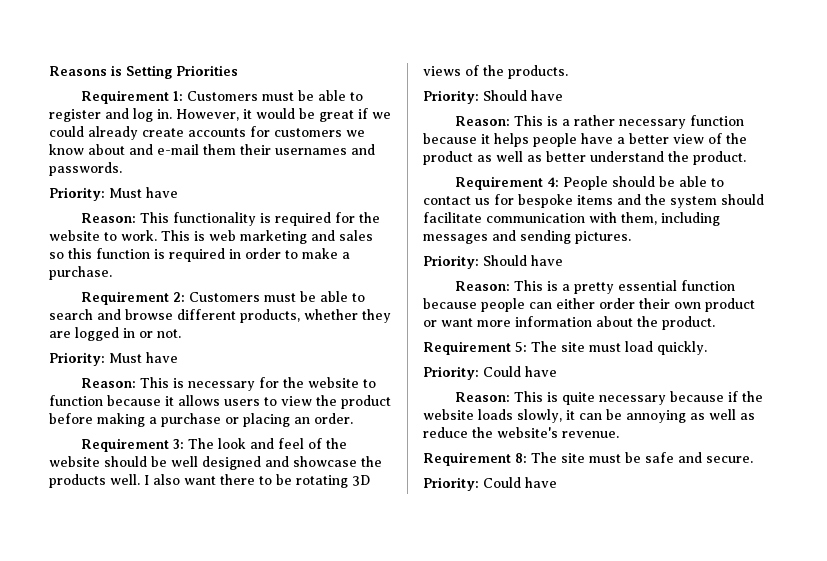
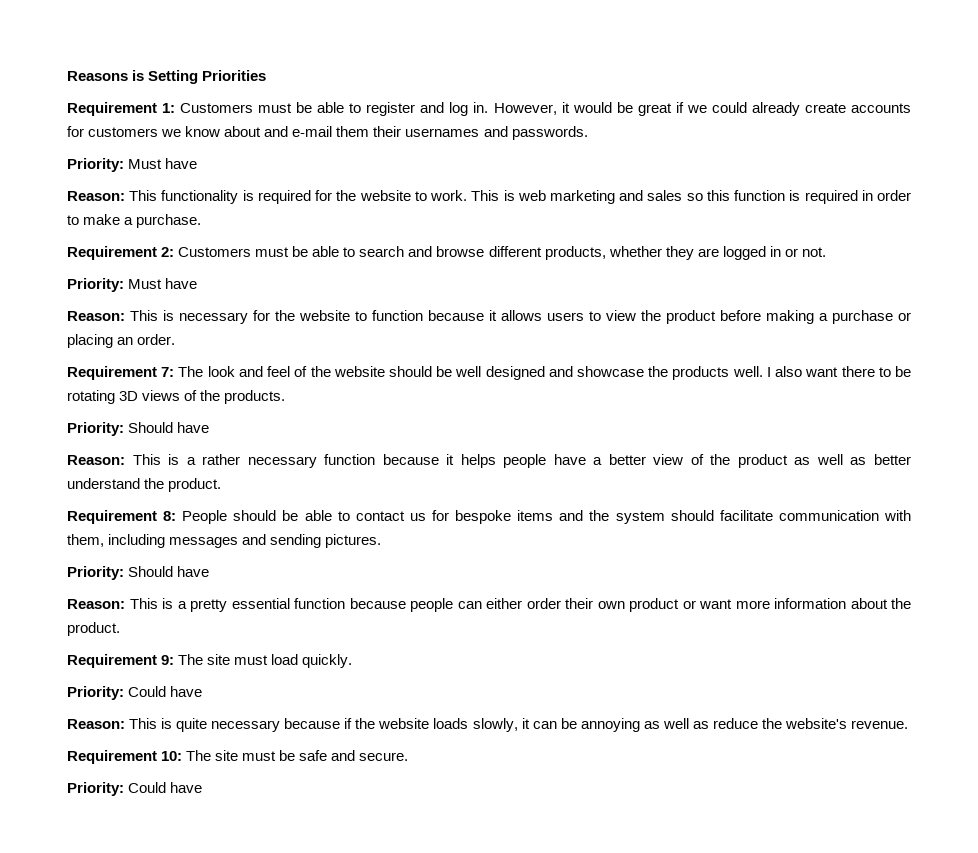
- Requirement 3: The look and feel of the website should be well designed and showcase the products well.
+ Requirement 7: The look and feel of the website should be well designed and showcase the products well.
- Requirement 4: People should be able to contact us for bespoke items and the system should facilitate communication with them, including messages and sending pictures.
+ Requirement 8: People should be able to contact us for bespoke items and the system should facilitate communication with them, including messages and sending pictures.
- Requirement 5: The site must load quickly.
+ Requirement 9: The site must load quickly.
- Requirement 8: The site must be safe and secure.
+ Requirement 10: The site must be safe and secure.

